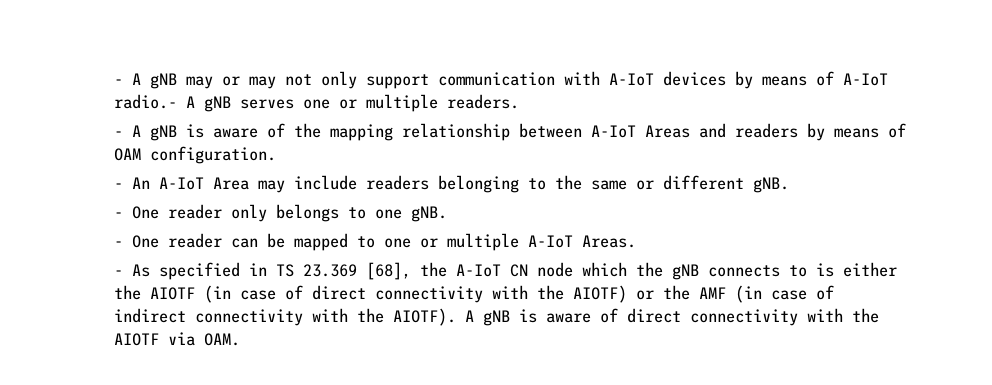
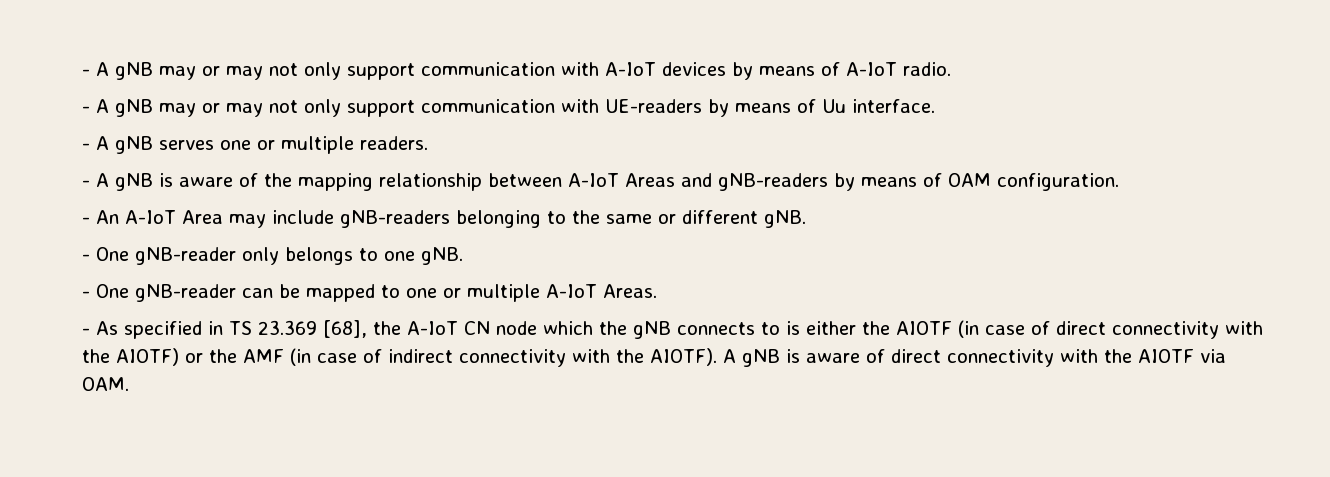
- - A gNB may or may not only support communication with A-IoT devices by means of A-IoT radio.- A gNB serves one or multiple readers.
+ - A gNB may or may not only support communication with A-IoT devices by means of A-IoT radio.
+ - A gNB may or may not only support communication with UE-readers by means of Uu interface.
+ - A gNB serves one or multiple readers.
- - A gNB is aware of the mapping relationship between A-IoT Areas and readers by means of OAM configuration.
+ - A gNB is aware of the mapping relationship between A-IoT Areas and gNB-readers by means of OAM configuration.
- - An A-IoT Area may include readers belonging to the same or different gNB.
+ - An A-IoT Area may include gNB-readers belonging to the same or different gNB.
- - One reader only belongs to one gNB.
+ - One gNB-reader only belongs to one gNB.
- - One reader can be mapped to one or multiple A-IoT Areas.
+ - One gNB-reader can be mapped to one or multiple A-IoT Areas.

